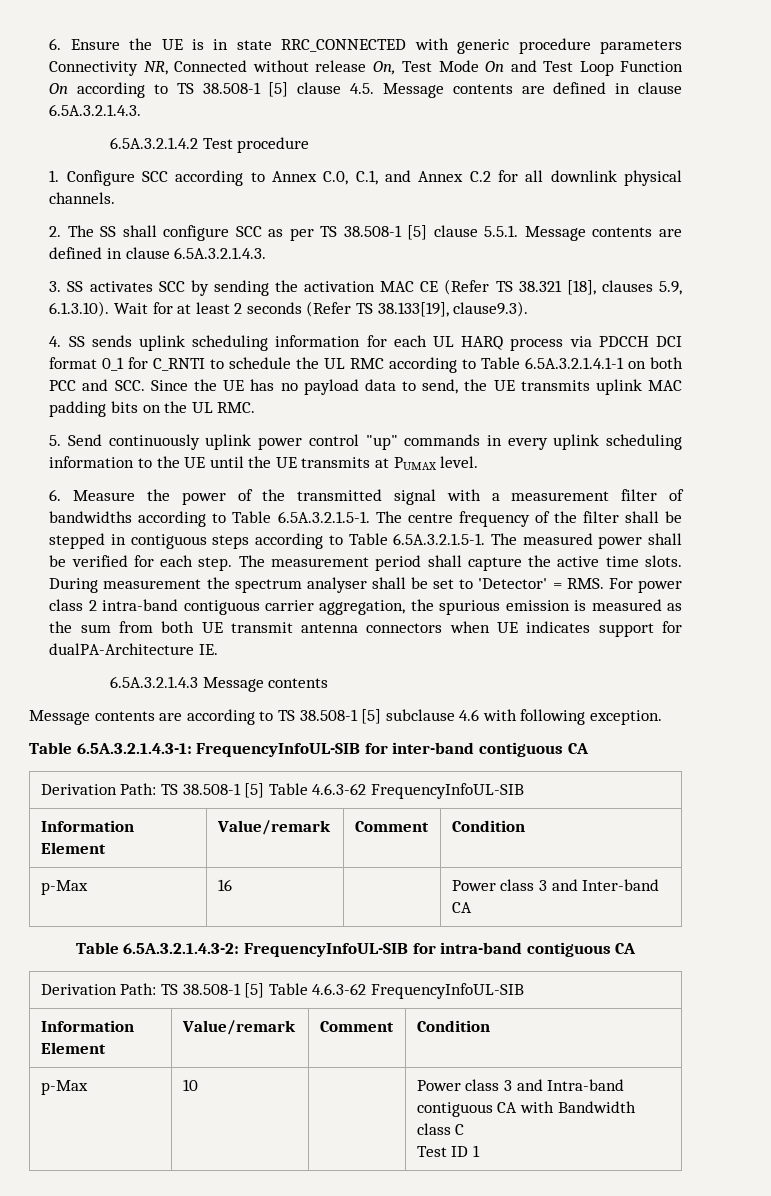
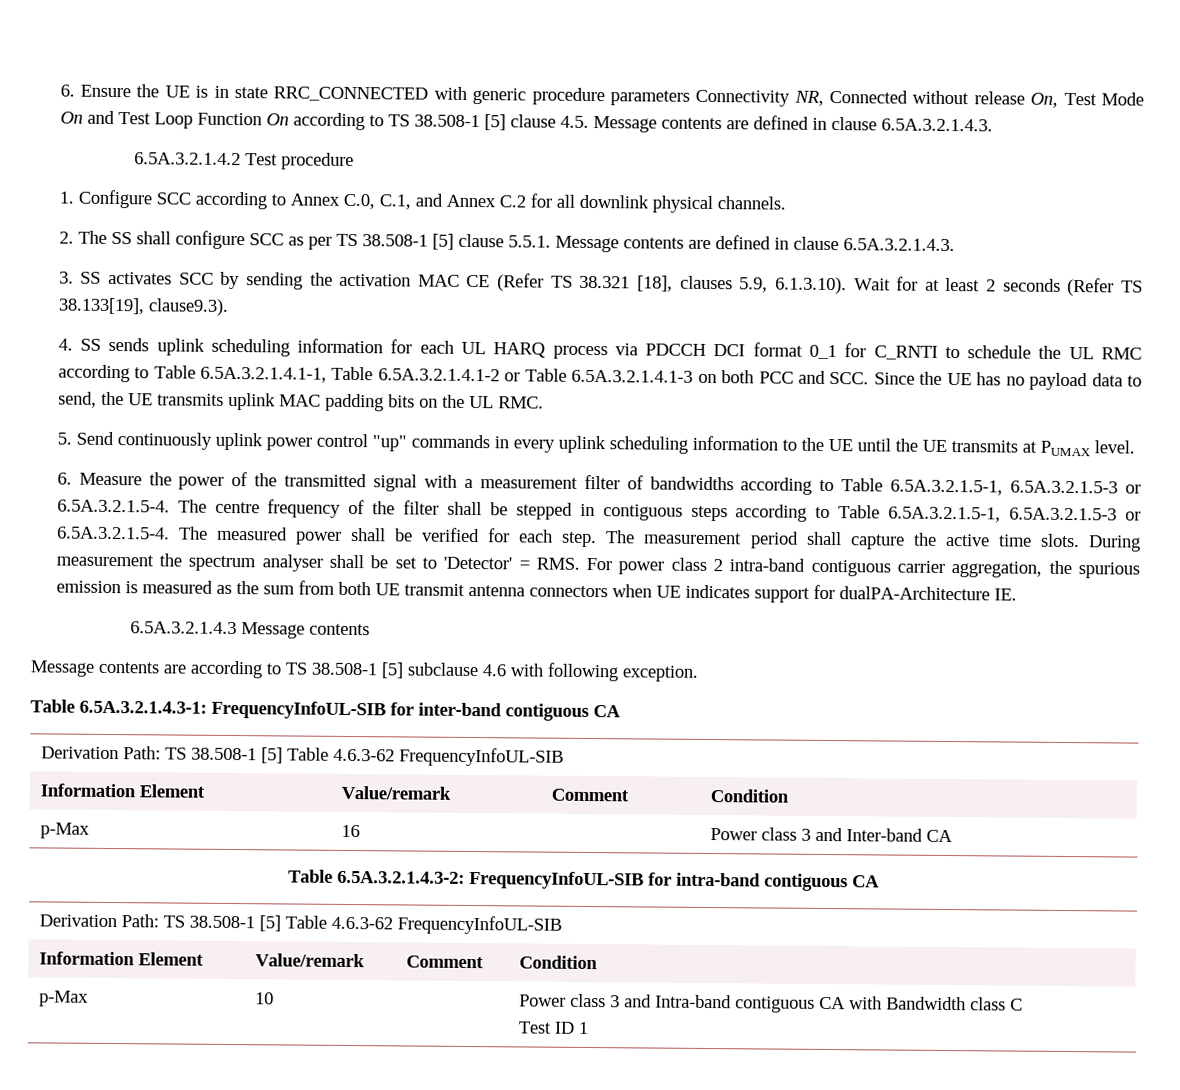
- 4. SS sends uplink scheduling information for each UL HARQ process via PDCCH DCI format 0_1 for C_RNTI to schedule the UL RMC according to Table 6.5A.3.2.1.4.1-1 on both PCC and SCC. Since the UE has no payload data to send, the UE transmits uplink MAC padding bits on the UL RMC.
+ 4. SS sends uplink scheduling information for each UL HARQ process via PDCCH DCI format 0_1 for C_RNTI to schedule the UL RMC according to Table 6.5A.3.2.1.4.1-1, Table 6.5A.3.2.1.4.1-2 or Table 6.5A.3.2.1.4.1-3 on both PCC and SCC. Since the UE has no payload data to send, the UE transmits uplink MAC padding bits on the UL RMC.
- 6. Measure the power of the transmitted signal with a measurement filter of bandwidths according to Table 6.5A.3.2.1.5-1. The centre frequency of the filter shall be stepped in contiguous steps according to Table 6.5A.3.2.1.5-1. The measured power shall be verified for each step.
+ 6. Measure the power of the transmitted signal with a measurement filter of bandwidths according to Table 6.5A.3.2.1.5-1, 6.5A.3.2.1.5-3 or 6.5A.3.2.1.5-4. The centre frequency of the filter shall be stepped in contiguous steps according to Table 6.5A.3.2.1.5-1, 6.5A.3.2.1.5-3 or 6.5A.3.2.1.5-4. The measured power shall be verified for each step.

